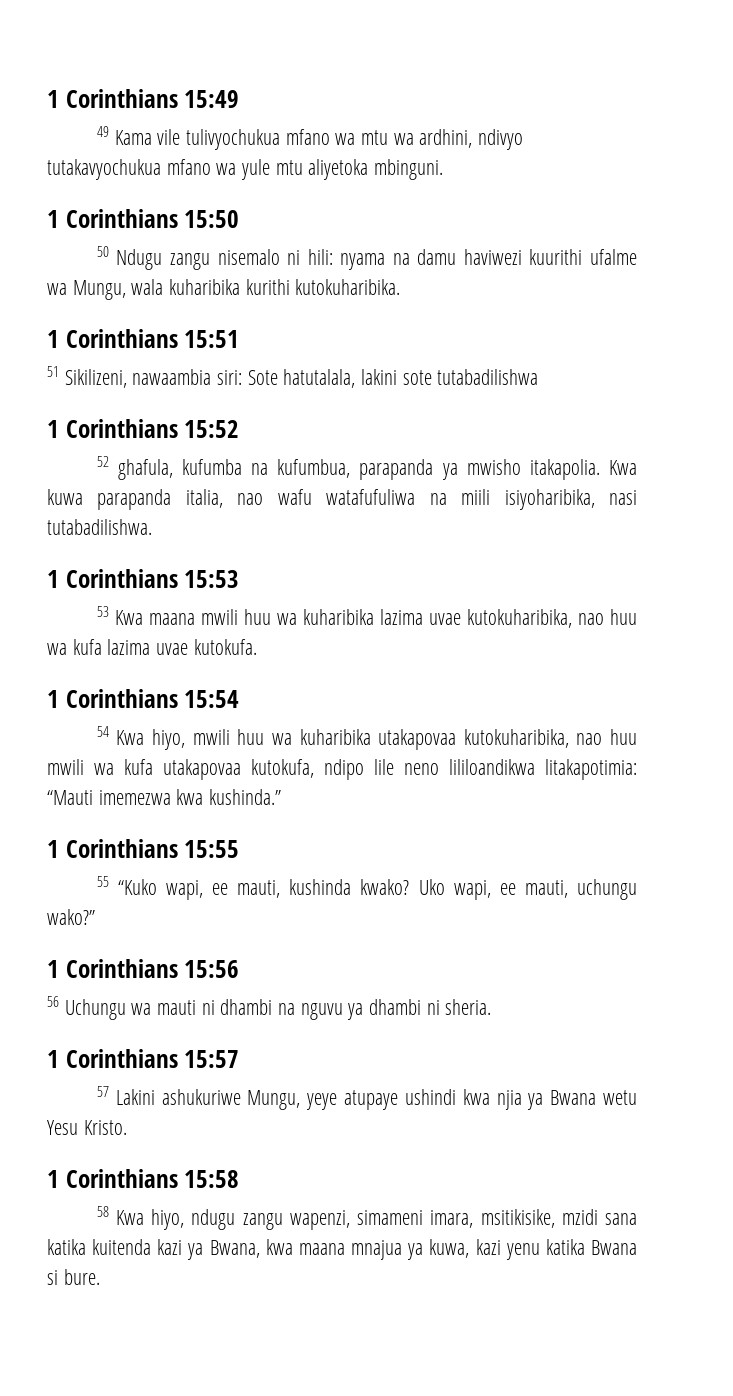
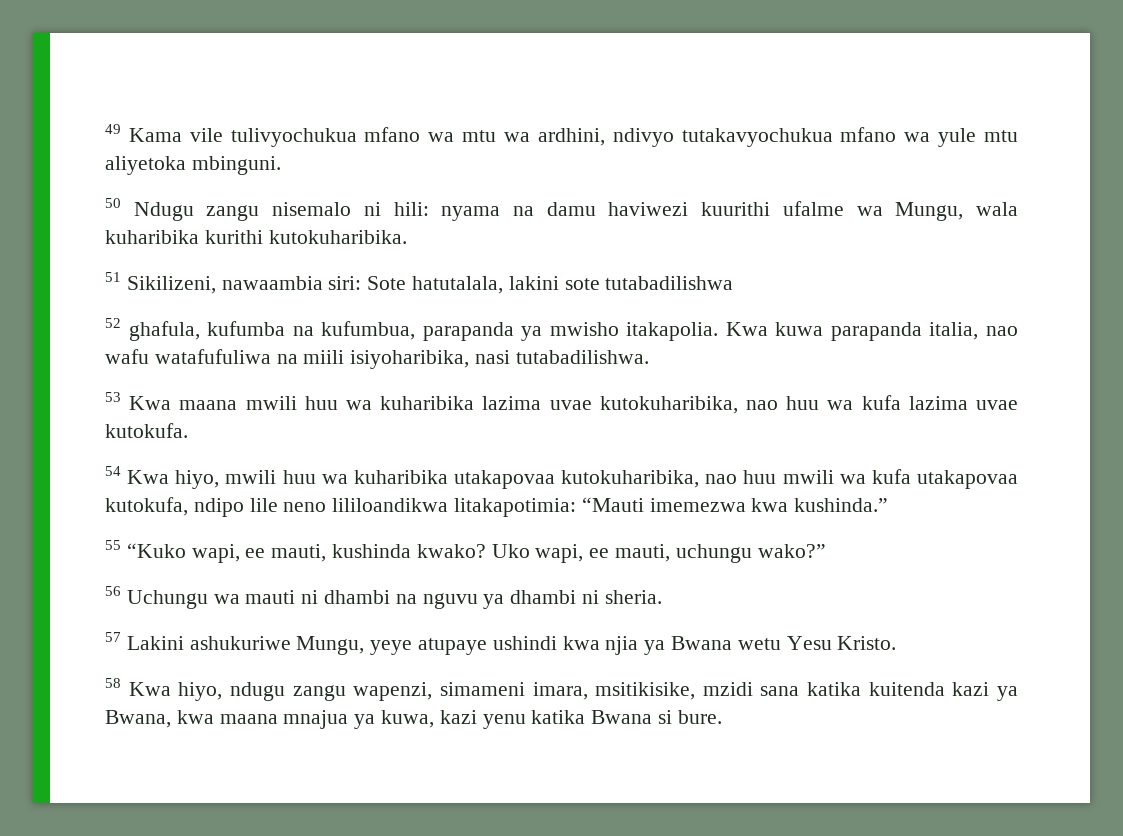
- 1 Corinthians 15:49
- 1 Corinthians 15:50
- 1 Corinthians 15:51
- 1 Corinthians 15:52
- 1 Corinthians 15:53
- 1 Corinthians 15:54
- 1 Corinthians 15:55
- 1 Corinthians 15:56
- 1 Corinthians 15:57
- 1 Corinthians 15:58

